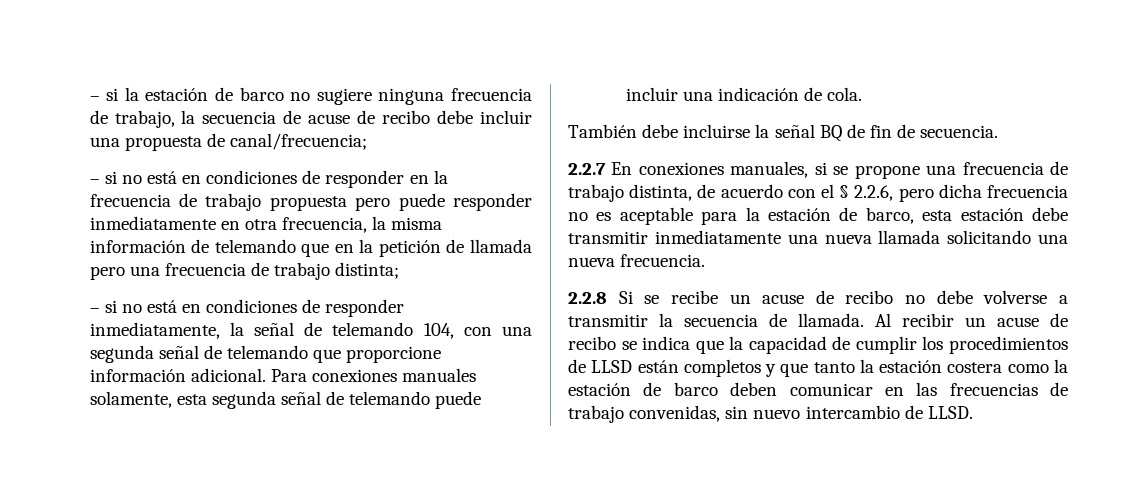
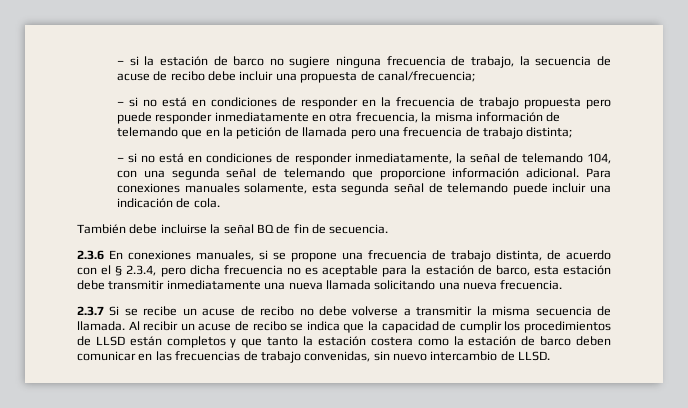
- 2.2.7 En conexiones manuales, si se propone una frecuencia de trabajo distinta, de acuerdo con el § 2.2.6, pero dicha frecuencia no es aceptable para la estación de barco, esta estación debe transmitir inmediatamente una nueva llamada solicitando una nueva frecuencia.
+ 2.3.6 En conexiones manuales, si se propone una frecuencia de trabajo distinta, de acuerdo con el § 2.3.4, pero dicha frecuencia no es aceptable para la estación de barco, esta estación debe transmitir inmediatamente una nueva llamada solicitando una nueva frecuencia.
- 2.2.8 Si se recibe un acuse de recibo no debe volverse a transmitir la secuencia de llamada.
+ 2.3.7 Si se recibe un acuse de recibo no debe volverse a transmitir la misma secuencia de llamada.

